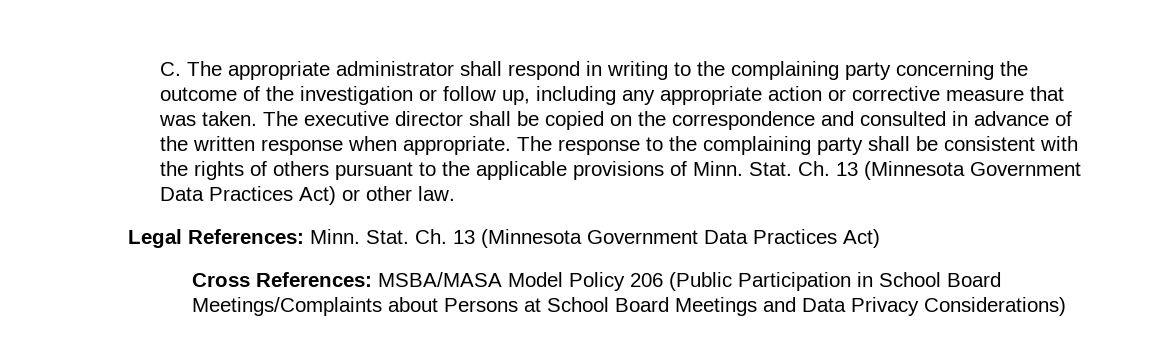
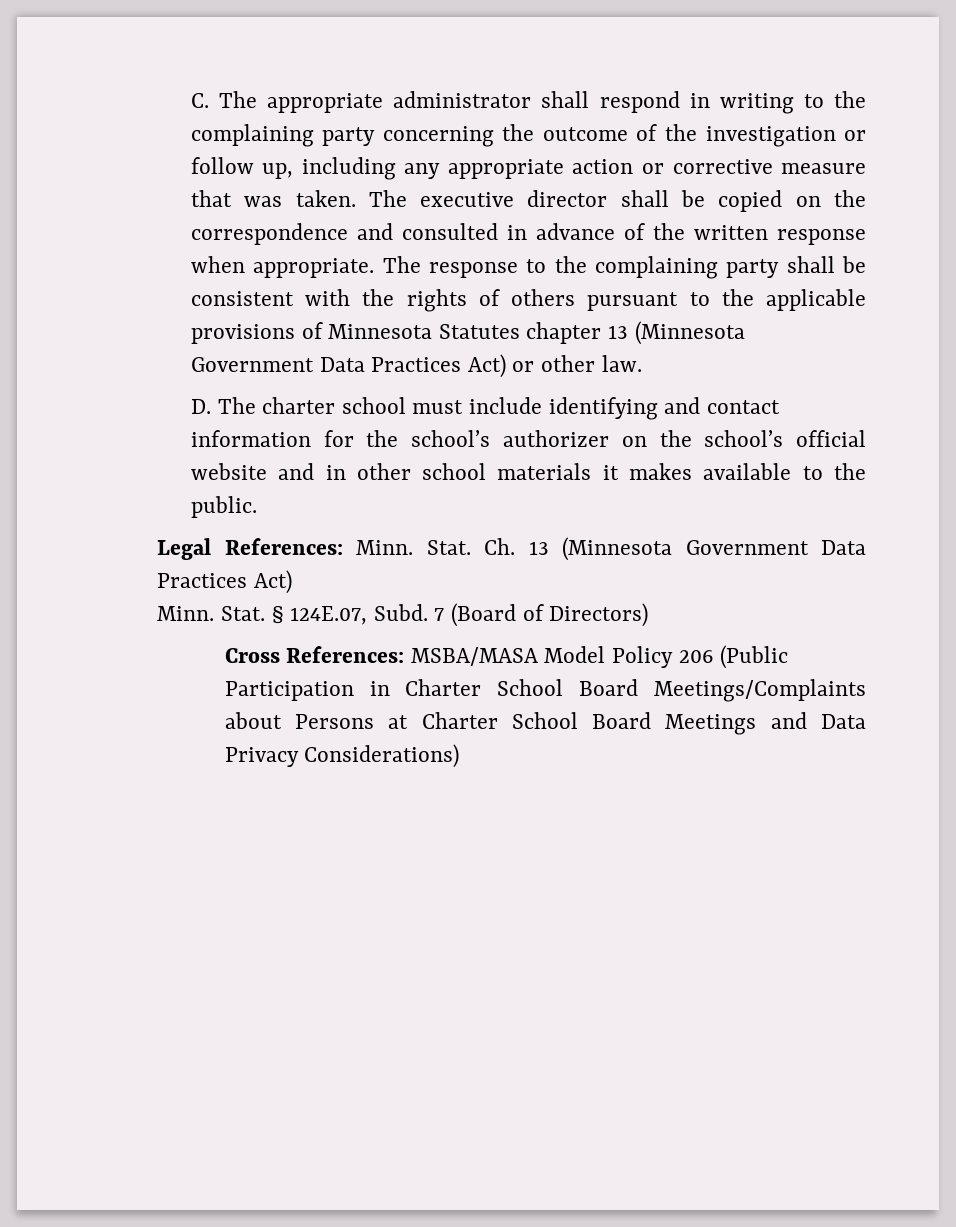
- The response to the complaining party shall be consistent with the rights of others pursuant to the applicable provisions of Minn. Stat. Ch. 13 (Minnesota Government Data Practices Act) or other law.
+ The response to the complaining party shall be consistent with the rights of others pursuant to the applicable provisions of Minnesota Statutes chapter 13 (Minnesota Government Data Practices Act) or other law.
+ D. The charter school must include identifying and contact information for the school’s authorizer on the school’s official website and in other school materials it makes available to the public.
+ Minn. Stat. § 124E.07, Subd. 7 (Board of Directors)
- Cross References: MSBA/MASA Model Policy 206 (Public Participation in School Board Meetings/Complaints about Persons at School Board Meetings and Data Privacy Considerations)
+ Cross References: MSBA/MASA Model Policy 206 (Public Participation in Charter School Board Meetings/Complaints about Persons at Charter School Board Meetings and Data Privacy Considerations)

